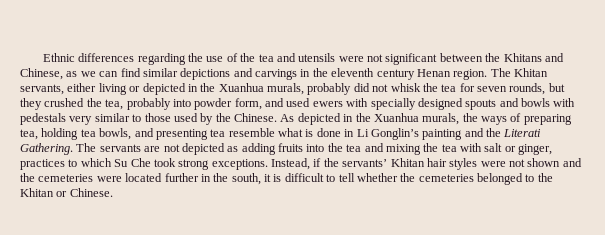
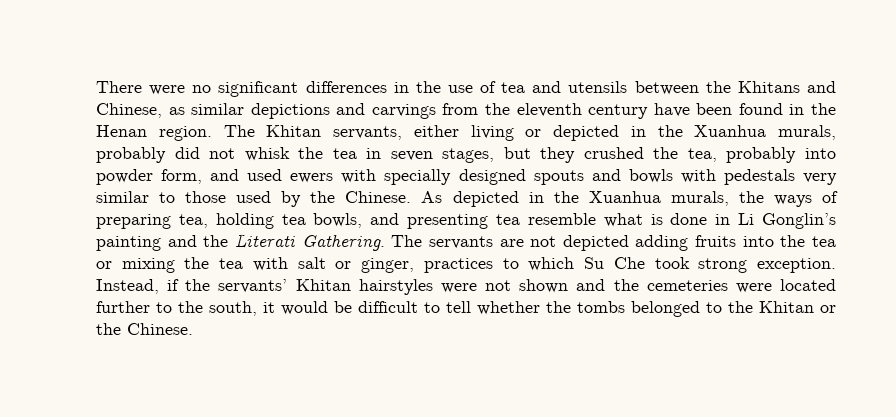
- Ethnic differences regarding the use of the tea and utensils were not significant between the Khitans and Chinese, as we can find similar depictions and carvings in the eleventh century Henan region.
+ There were no significant differences in the use of tea and utensils between the Khitans and Chinese, as similar depictions and carvings from the eleventh century have been found in the Henan region.
- The Khitan servants, either living or depicted in the Xuanhua murals, probably did not whisk the tea for seven rounds, but they crushed the tea, probably into powder form, and used ewers with specially designed spouts and bowls with pedestals very similar to those used by the Chinese.
+ The Khitan servants, either living or depicted in the Xuanhua murals, probably did not whisk the tea in seven stages, but they crushed the tea, probably into powder form, and used ewers with specially designed spouts and bowls with pedestals very similar to those used by the Chinese.
- The servants are not depicted as adding fruits into the tea and mixing the tea with salt or ginger, practices to which Su Che took strong exceptions.
+ The servants are not depicted adding fruits into the tea or mixing the tea with salt or ginger, practices to which Su Che took strong exception.
- Instead, if the servants’ Khitan hair styles were not shown and the cemeteries were located further in the south, it is difficult to tell whether the cemeteries belonged to the Khitan or Chinese.
+ Instead, if the servants’ Khitan hairstyles were not shown and the cemeteries were located further to the south, it would be difficult to tell whether the tombs belonged to the Khitan or the Chinese.

